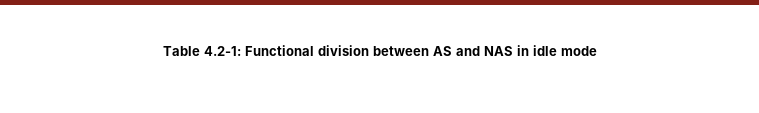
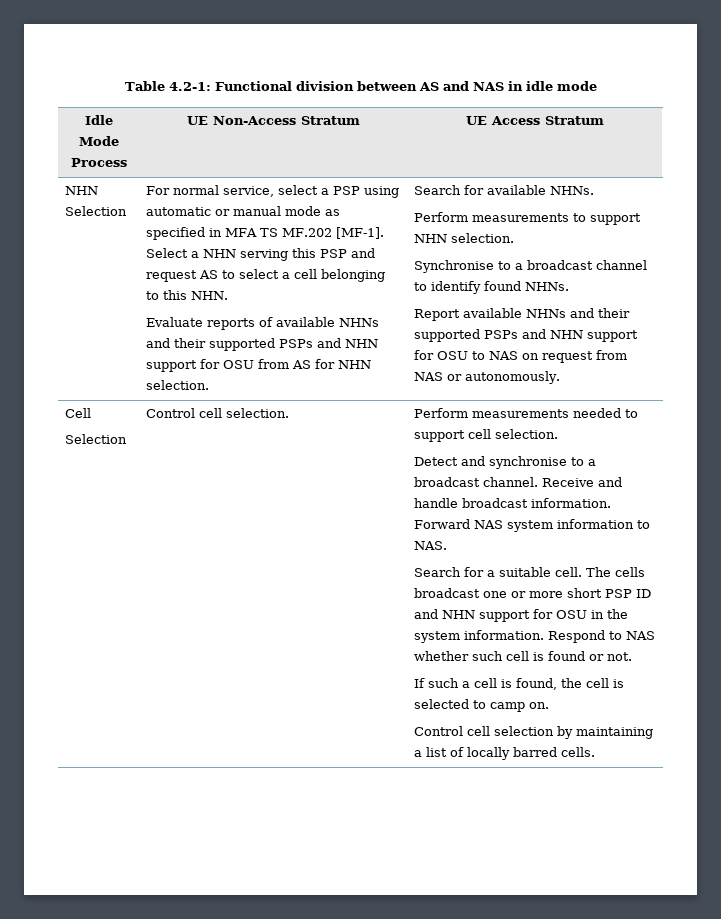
+ Idle Mode Process | UE Non-Access Stratum | UE Access Stratum
+ NHN Selection | For normal service, select a PSP using automatic or manual mode as specified in MFA TS MF.202 [MF-1]. Select a NHN serving this PSP and request AS to select a cell belonging to this NHN.
+ Evaluate reports of available NHNs and their supported PSPs and NHN support for OSU from AS for NHN selection. | Search for available NHNs.
+ Perform measurements to support NHN selection.
+ Synchronise to a broadcast channel to identify found NHNs.
+ Report available NHNs and their supported PSPs and NHN support for OSU to NAS on request from NAS or autonomously.
+ Cell
+ Selection | Control cell selection. | Perform measurements needed to support cell selection.
+ Detect and synchronise to a broadcast channel. Receive and handle broadcast information. Forward NAS system information to NAS.
+ Search for a suitable cell. The cells broadcast one or more short PSP ID and NHN support for OSU in the system information. Respond to NAS whether such cell is found or not.
+ If such a cell is found, the cell is selected to camp on.
+ Control cell selection by maintaining a list of locally barred cells.

